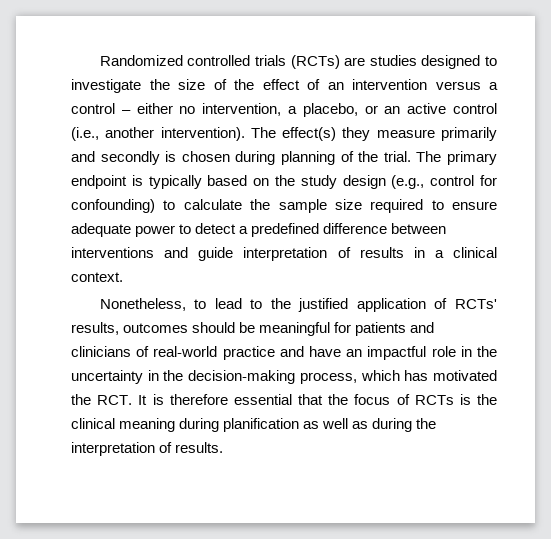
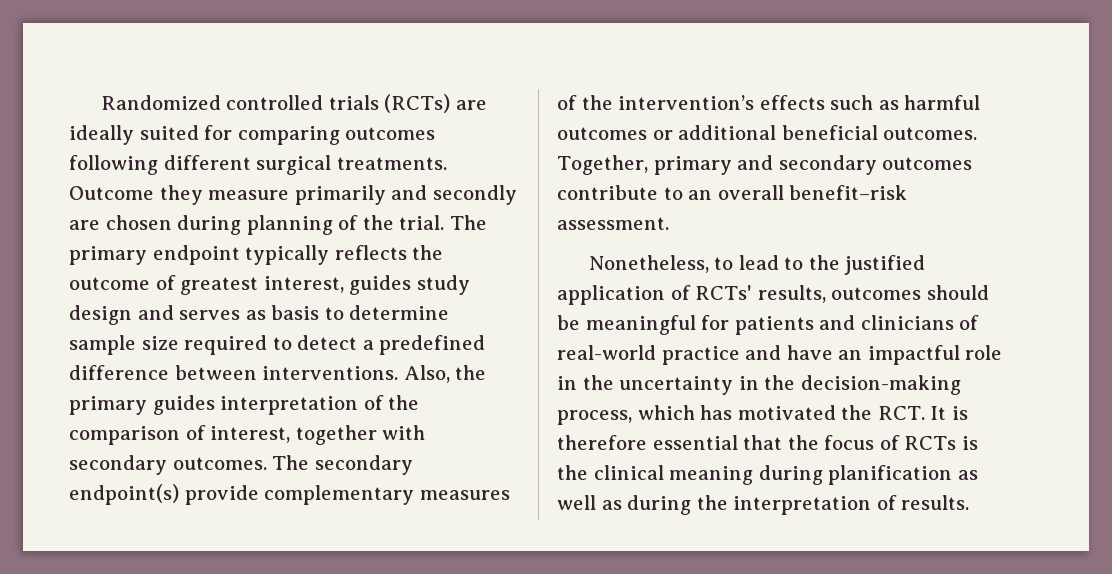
- Randomized controlled trials (RCTs) are studies designed to investigate the size of the effect of an intervention versus a control – either no intervention, a placebo, or an active control (i.e., another intervention). The effect(s) they measure primarily and secondly is chosen during planning of the trial.
+ Randomized controlled trials (RCTs) are ideally suited for comparing outcomes following different surgical treatments. Outcome they measure primarily and secondly are chosen during planning of the trial.
- The primary endpoint is typically based on the study design (e.g., control for confounding) to calculate the sample size required to ensure adequate power to detect a predefined difference between interventions and guide interpretation of results in a clinical context.
+ The primary endpoint typically reflects the outcome of greatest interest, guides study design and serves as basis to determine sample size required to detect a predefined difference between interventions. Also, the primary guides interpretation of the comparison of interest, together with secondary outcomes. The secondary endpoint(s) provide complementary measures of the intervention’s effects such as harmful outcomes or additional beneficial outcomes. Together, primary and secondary outcomes contribute to an overall benefit–risk assessment.

